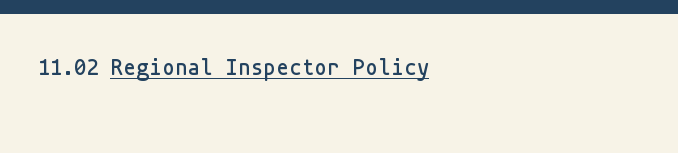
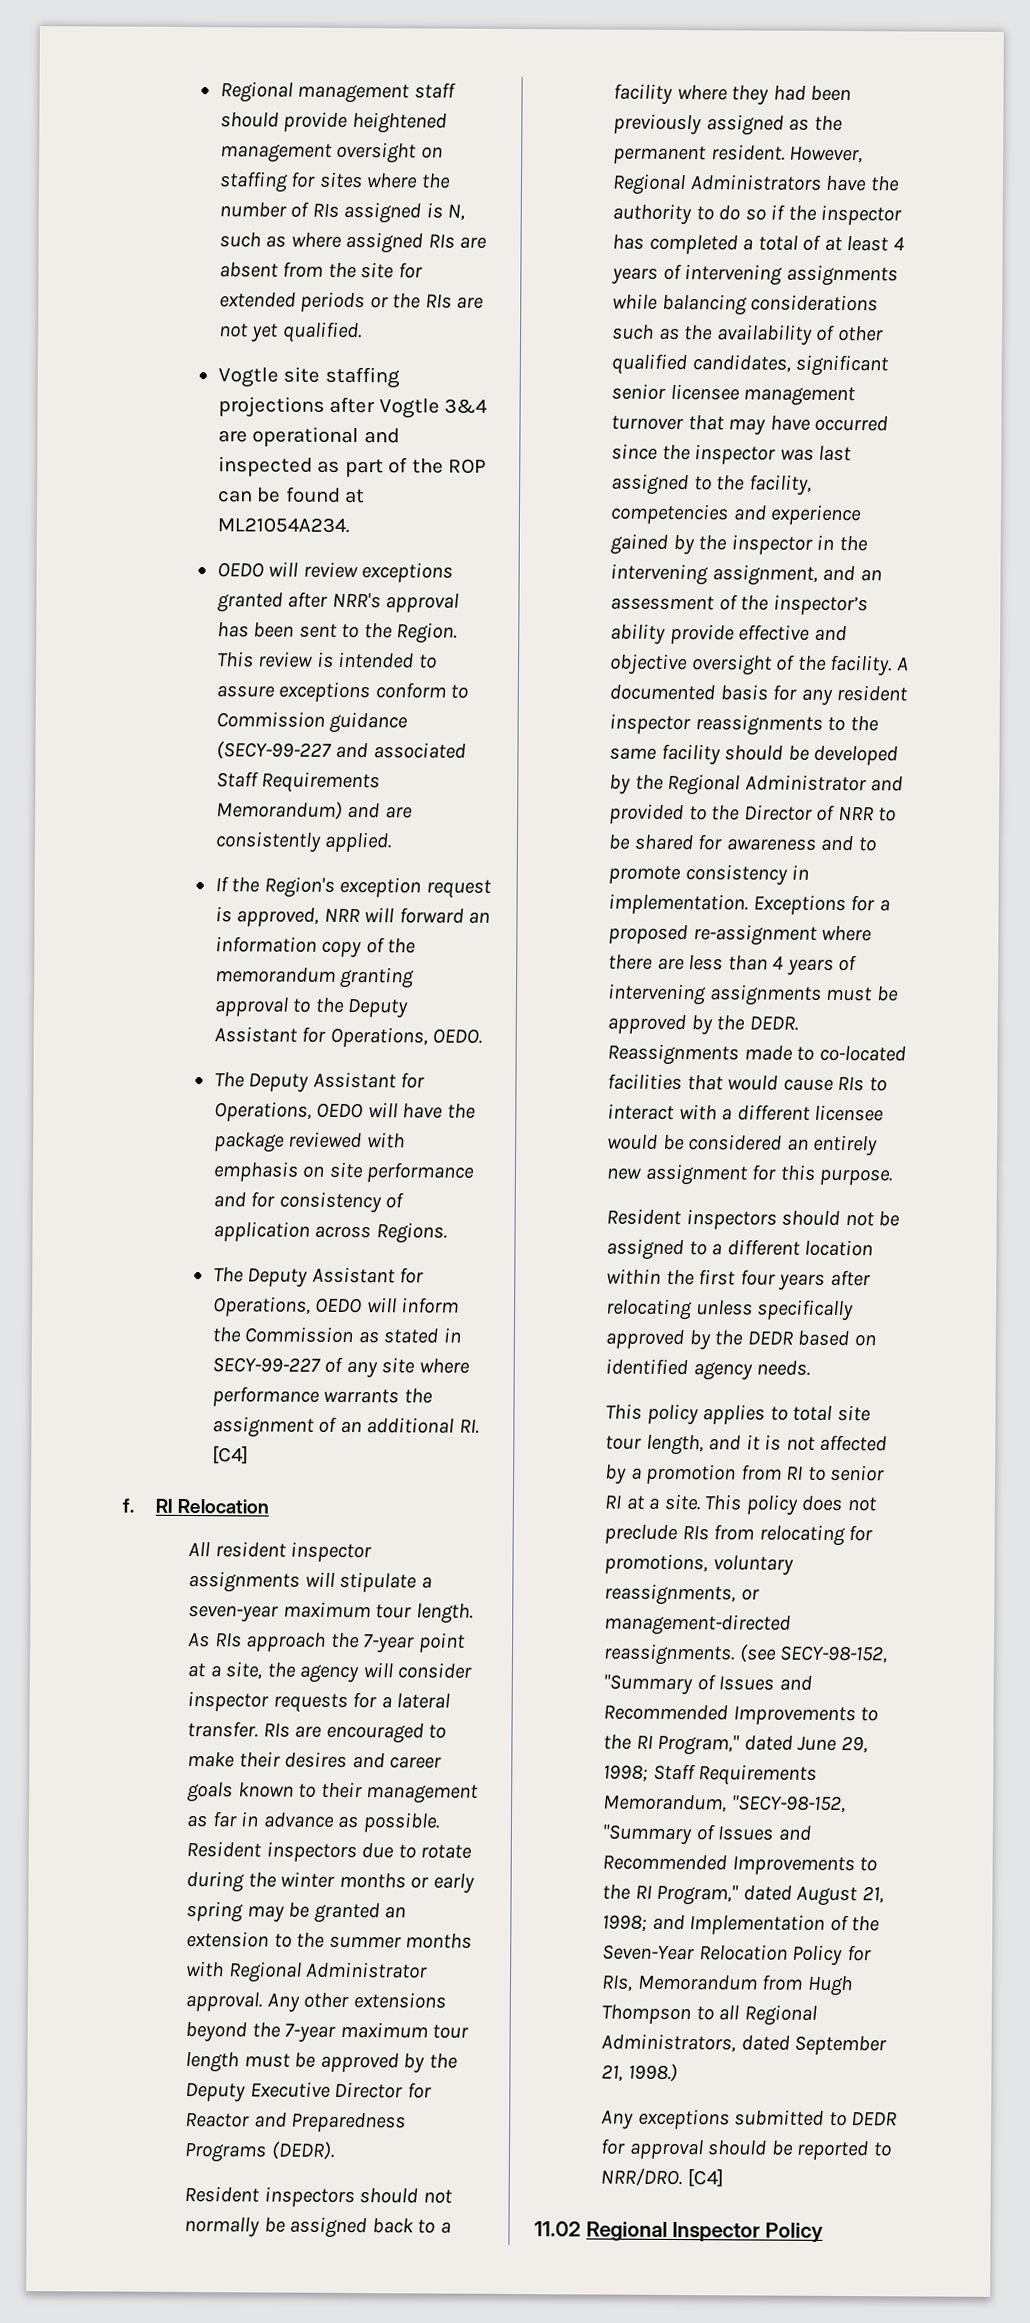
+ Regional management staff should provide heightened management oversight on staffing for sites where the number of RIs assigned is N, such as where assigned RIs are absent from the site for extended periods or the RIs are not yet qualified.
+ Vogtle site staffing projections after Vogtle 3&4 are operational and inspected as part of the ROP can be found at ML21054A234.
+ OEDO will review exceptions granted after NRR's approval has been sent to the Region. This review is intended to assure exceptions conform to Commission guidance (SECY-99-227 and associated Staff Requirements Memorandum) and are consistently applied.
+ If the Region's exception request is approved, NRR will forward an information copy of the memorandum granting approval to the Deputy Assistant for Operations, OEDO.
+ The Deputy Assistant for Operations, OEDO will have the package reviewed with emphasis on site performance and for consistency of application across Regions.
+ The Deputy Assistant for Operations, OEDO will inform the Commission as stated in SECY-99-227 of any site where performance warrants the assignment of an additional RI. [C4]
+ f. RI Relocation
+ All resident inspector assignments will stipulate a seven-year maximum tour length. As RIs approach the 7-year point at a site, the agency will consider inspector requests for a lateral transfer. RIs are encouraged to make their desires and career goals known to their management as far in advance as possible. Resident inspectors due to rotate during the winter months or early spring may be granted an extension to the summer months with Regional Administrator approval. Any other extensions beyond the 7-year maximum tour length must be approved by the Deputy Executive Director for Reactor and Preparedness Programs (DEDR).
+ Resident inspectors should not normally be assigned back to a facility where they had been previously assigned as the permanent resident. However, Regional Administrators have the authority to do so if the inspector has completed a total of at least 4 years of intervening assignments while balancing considerations such as the availability of other qualified candidates, significant senior licensee management turnover that may have occurred since the inspector was last assigned to the facility, competencies and experience gained by the inspector in the intervening assignment, and an assessment of the inspector’s ability provide effective and objective oversight of the facility. A documented basis for any resident inspector reassignments to the same facility should be developed by the Regional Administrator and provided to the Director of NRR to be shared for awareness and to promote consistency in implementation. Exceptions for a proposed re-assignment where there are less than 4 years of intervening assignments must be approved by the DEDR. Reassignments made to co-located facilities that would cause RIs to interact with a different licensee would be considered an entirely new assignment for this purpose.
+ Resident inspectors should not be assigned to a different location within the first four years after relocating unless specifically approved by the DEDR based on identified agency needs.
+ This policy applies to total site tour length, and it is not affected by a promotion from RI to senior RI at a site. This policy does not preclude RIs from relocating for promotions, voluntary reassignments, or management-directed reassignments. (see SECY-98-152, "Summary of Issues and Recommended Improvements to the RI Program," dated June 29, 1998; Staff Requirements Memorandum, "SECY-98-152, "Summary of Issues and Recommended Improvements to the RI Program," dated August 21, 1998; and Implementation of the Seven-Year Relocation Policy for RIs, Memorandum from Hugh Thompson to all Regional Administrators, dated September 21, 1998.)
+ Any exceptions submitted to DEDR for approval should be reported to NRR/DRO. [C4]

